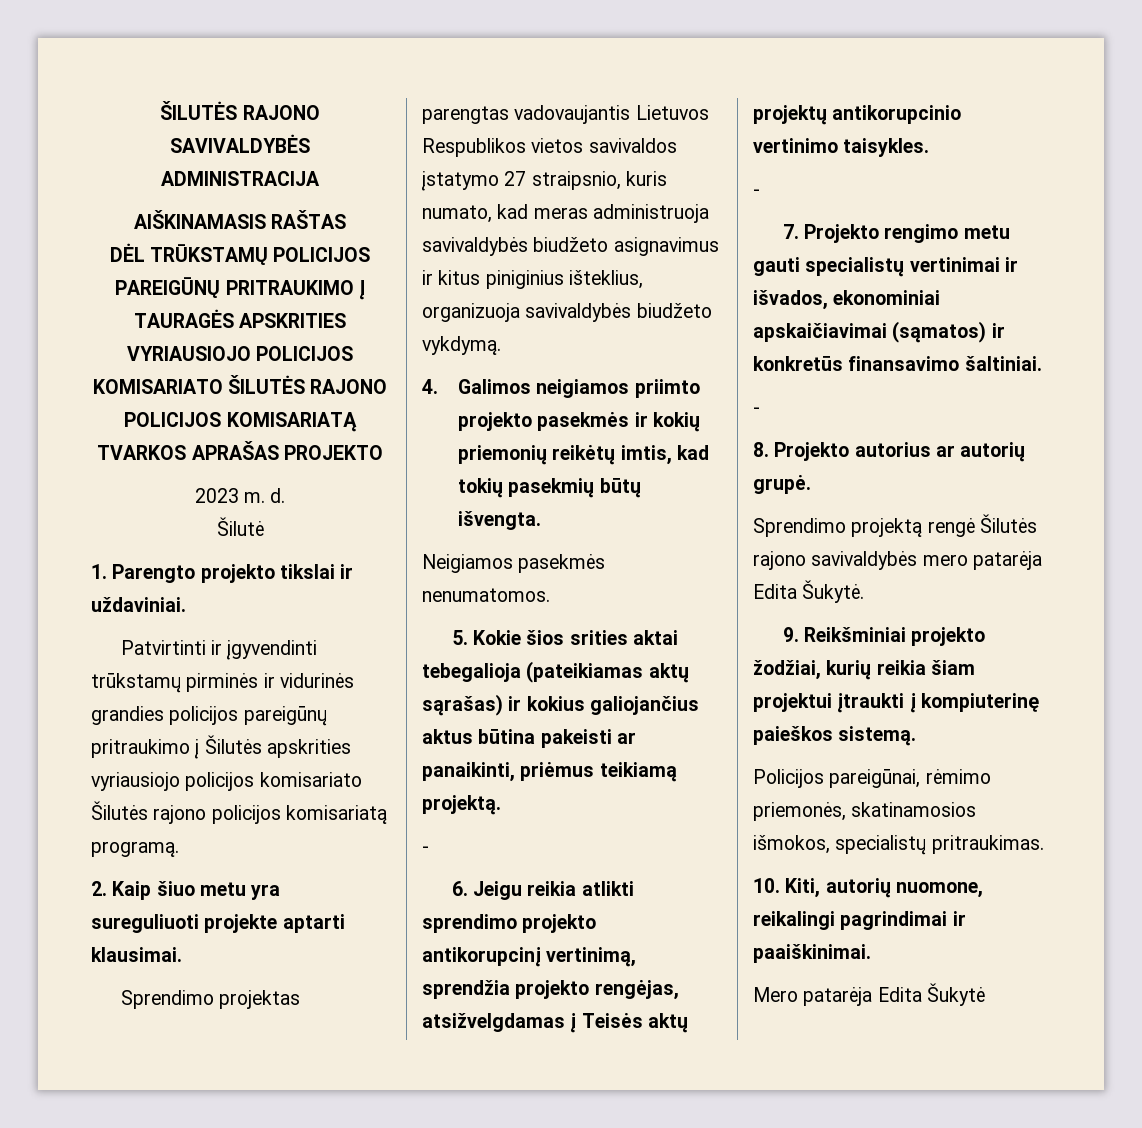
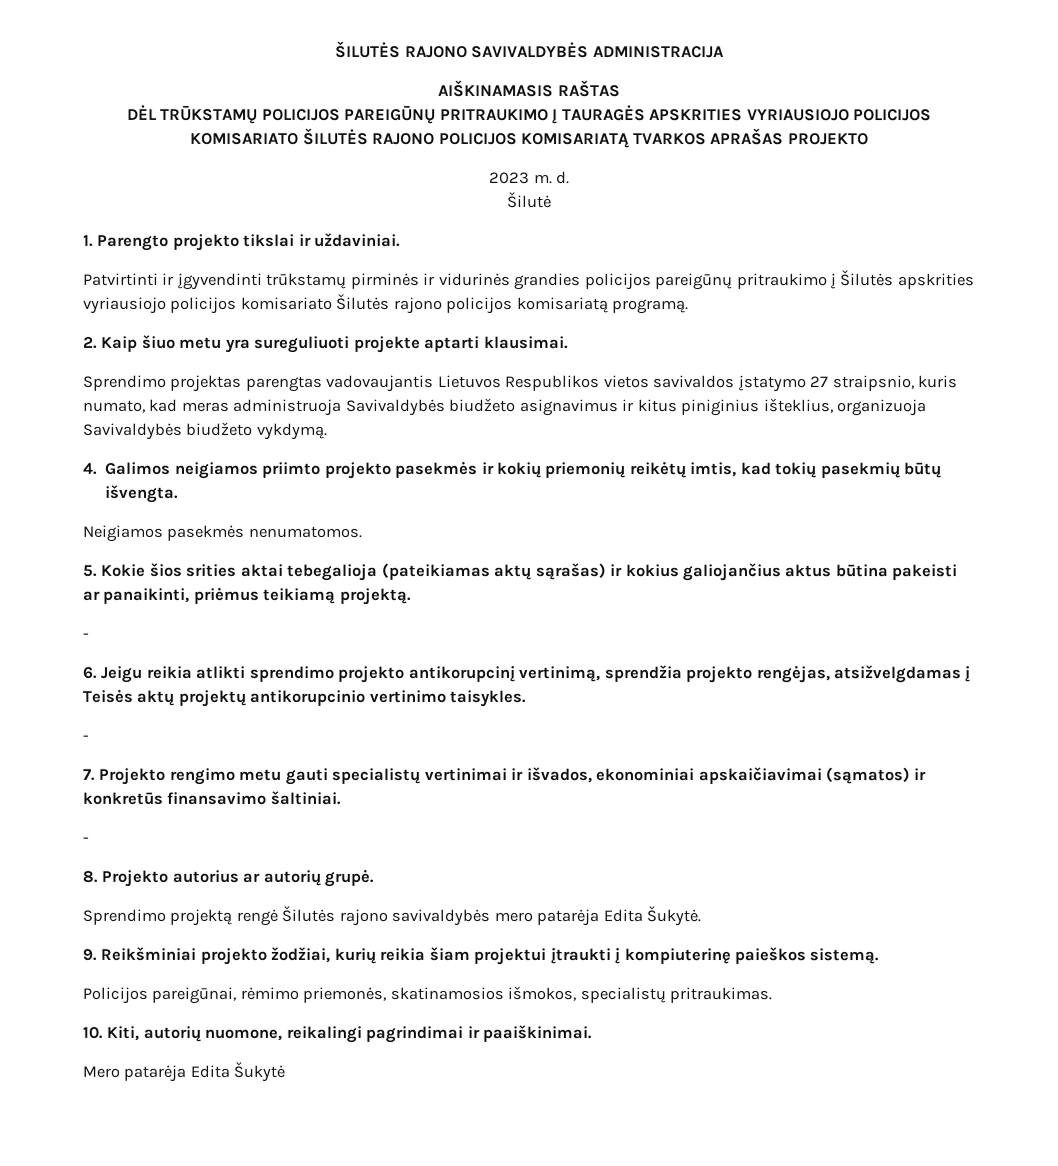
- Sprendimo projektas parengtas vadovaujantis Lietuvos Respublikos vietos savivaldos įstatymo 27 straipsnio, kuris numato, kad meras administruoja savivaldybės biudžeto asignavimus ir kitus piniginius išteklius, organizuoja savivaldybės biudžeto vykdymą.
+ Sprendimo projektas parengtas vadovaujantis Lietuvos Respublikos vietos savivaldos įstatymo 27 straipsnio, kuris numato, kad meras administruoja Savivaldybės biudžeto asignavimus ir kitus piniginius išteklius, organizuoja Savivaldybės biudžeto vykdymą.

